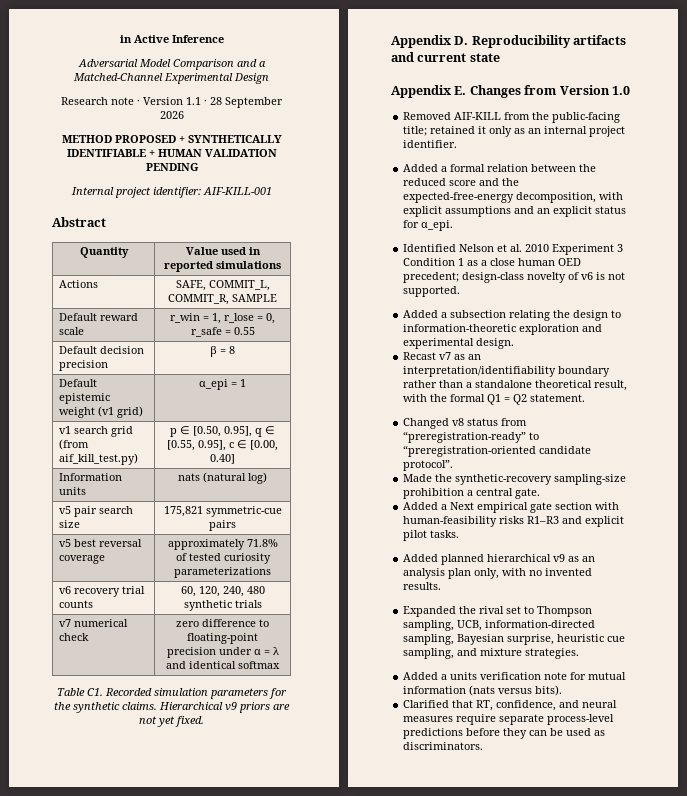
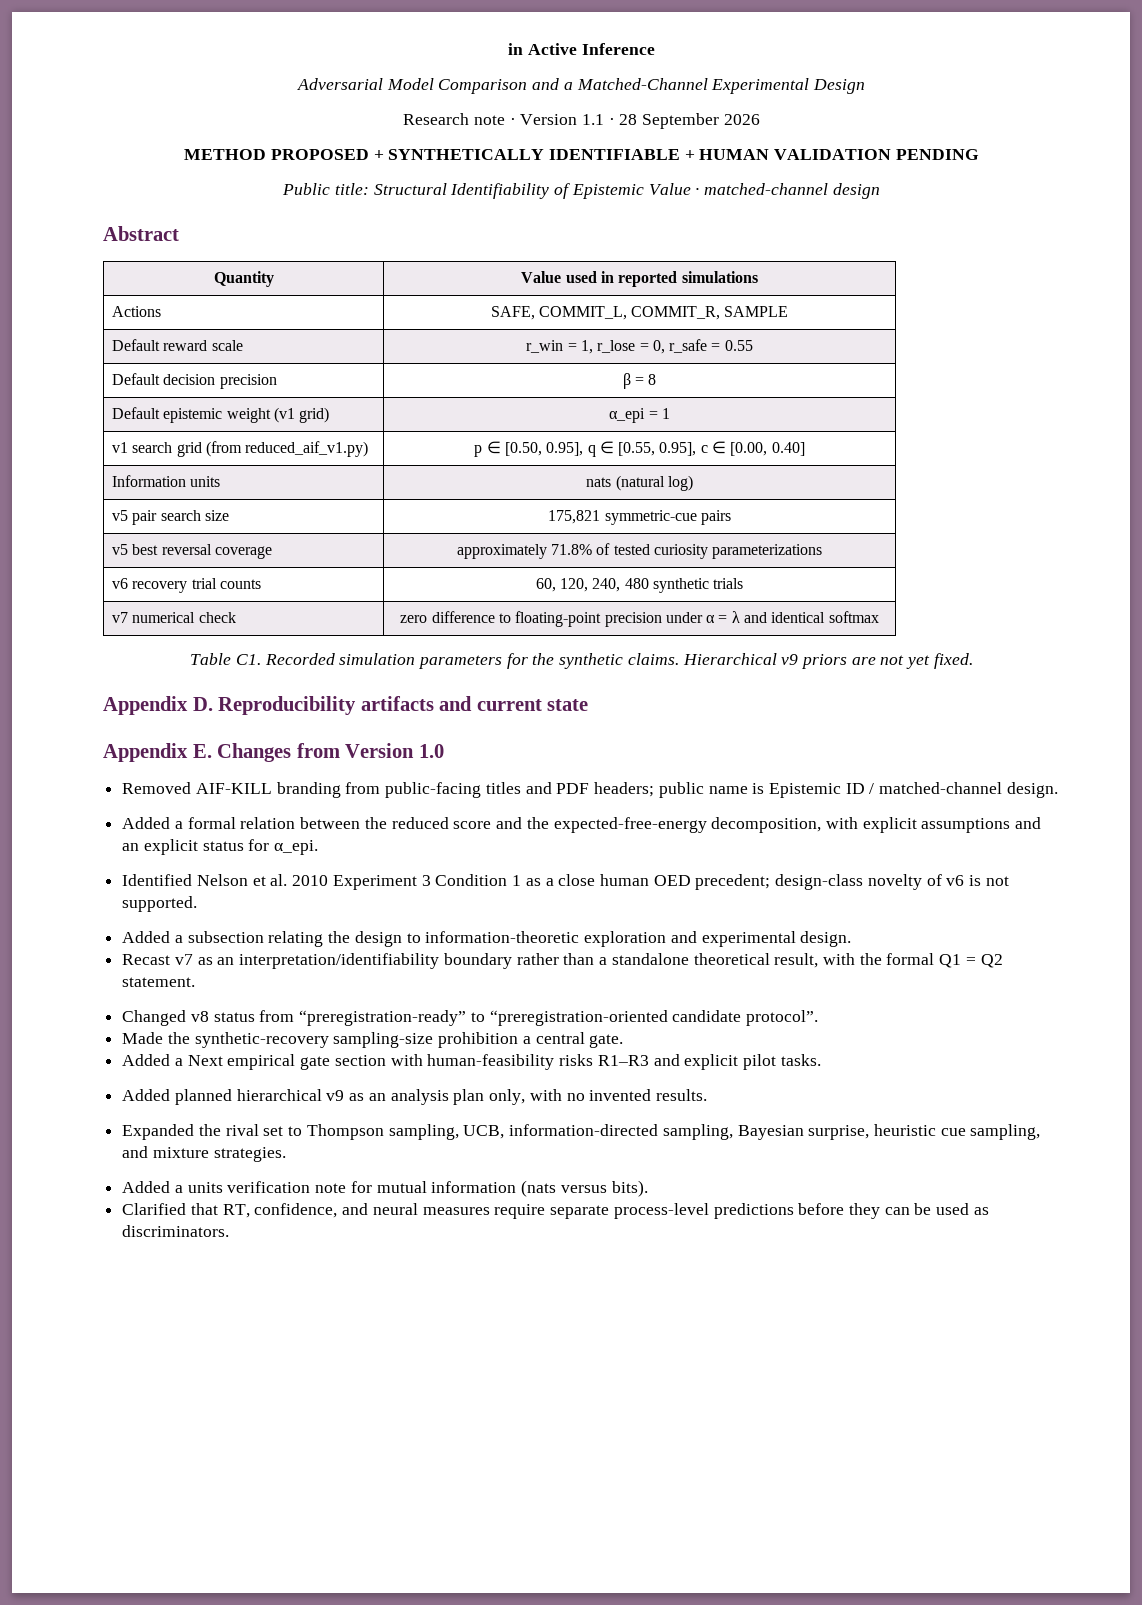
- Internal project identifier: AIF-KILL-001
+ Public title: Structural Identifiability of Epistemic Value · matched-channel design
- v1 search grid (from aif_kill_test.py) | p ∈ [0.50, 0.95], q ∈ [0.55, 0.95], c ∈ [0.00, 0.40]
+ v1 search grid (from reduced_aif_v1.py) | p ∈ [0.50, 0.95], q ∈ [0.55, 0.95], c ∈ [0.00, 0.40]
- Removed AIF-KILL from the public-facing title; retained it only as an internal project identifier.
+ Removed AIF-KILL branding from public-facing titles and PDF headers; public name is Epistemic ID / matched-channel design.

